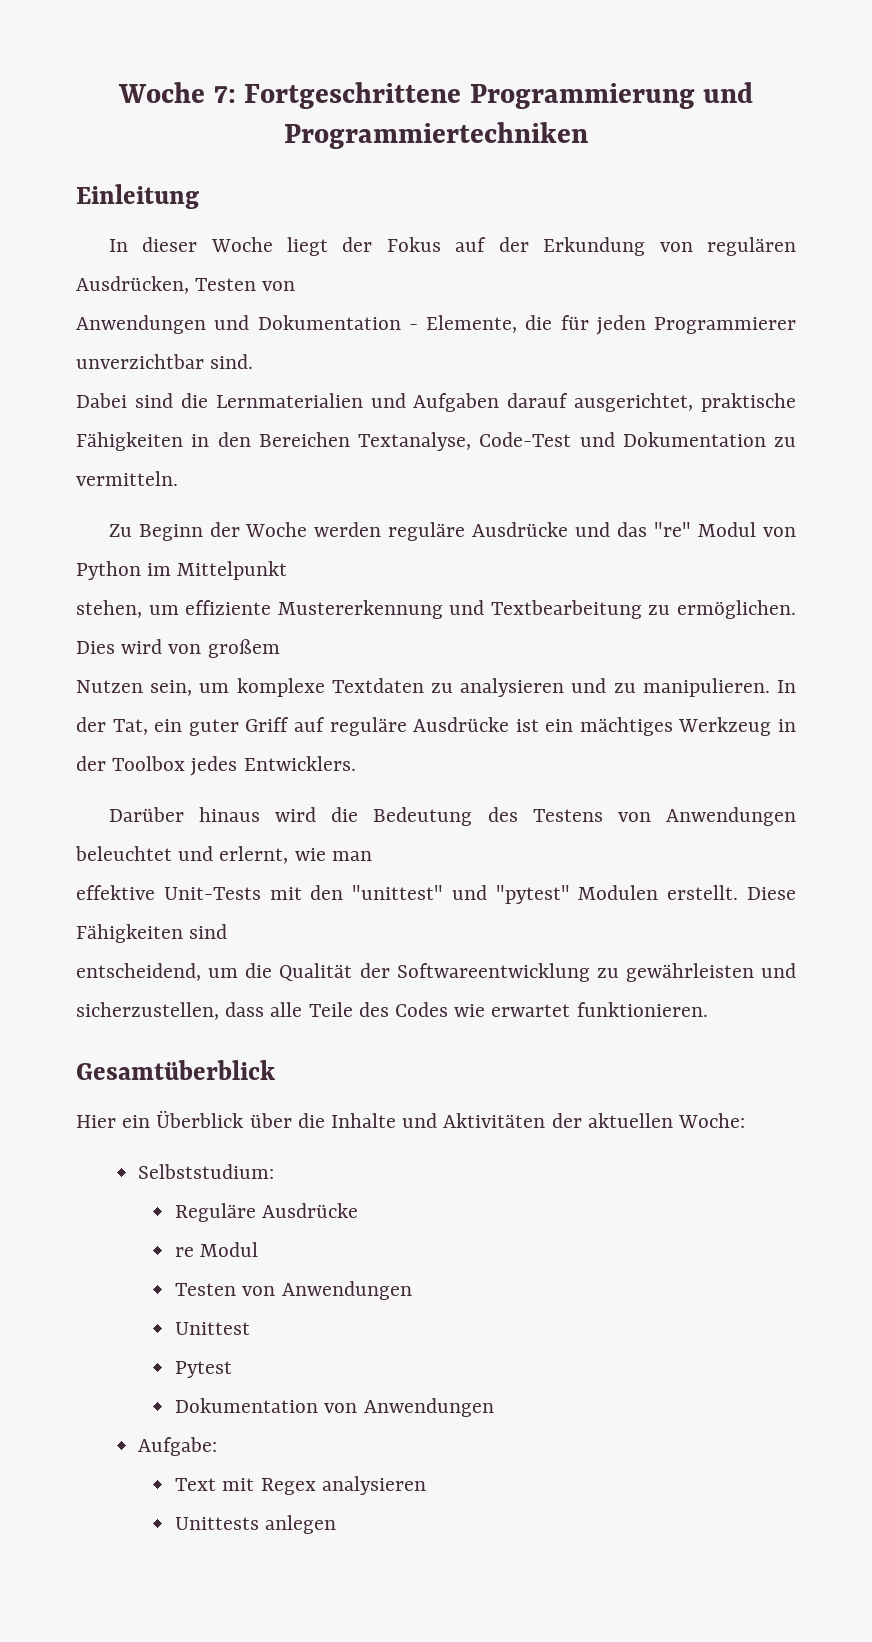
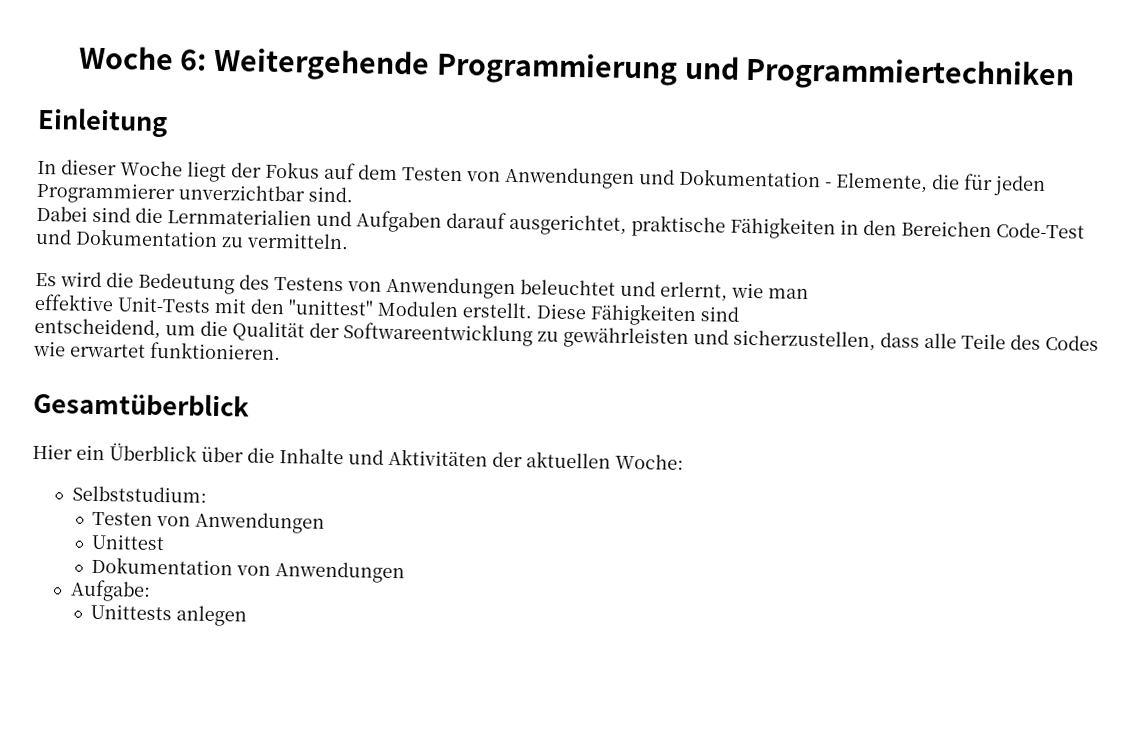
- Woche 7: Fortgeschrittene Programmierung und Programmiertechniken
+ Woche 6: Weitergehende Programmierung und Programmiertechniken
- In dieser Woche liegt der Fokus auf der Erkundung von regulären Ausdrücken, Testen von
- Anwendungen und Dokumentation - Elemente, die für jeden Programmierer unverzichtbar sind.
+ In dieser Woche liegt der Fokus auf dem Testen von Anwendungen und Dokumentation - Elemente, die für jeden Programmierer unverzichtbar sind.
- Dabei sind die Lernmaterialien und Aufgaben darauf ausgerichtet, praktische Fähigkeiten in den Bereichen Textanalyse, Code-Test und Dokumentation zu vermitteln.
+ Dabei sind die Lernmaterialien und Aufgaben darauf ausgerichtet, praktische Fähigkeiten in den Bereichen Code-Test und Dokumentation zu vermitteln.
- Zu Beginn der Woche werden reguläre Ausdrücke und das "re" Modul von Python im Mittelpunkt
- stehen, um effiziente Mustererkennung und Textbearbeitung zu ermöglichen. Dies wird von großem
- Nutzen sein, um komplexe Textdaten zu analysieren und zu manipulieren. In der Tat, ein guter Griff auf reguläre Ausdrücke ist ein mächtiges Werkzeug in der Toolbox jedes Entwicklers.
- Darüber hinaus wird die Bedeutung des Testens von Anwendungen beleuchtet und erlernt, wie man
+ Es wird die Bedeutung des Testens von Anwendungen beleuchtet und erlernt, wie man
- effektive Unit-Tests mit den "unittest" und "pytest" Modulen erstellt.
+ effektive Unit-Tests mit den "unittest" Modulen erstellt.
- Reguläre Ausdrücke
- re Modul
- Pytest
- Text mit Regex analysieren

